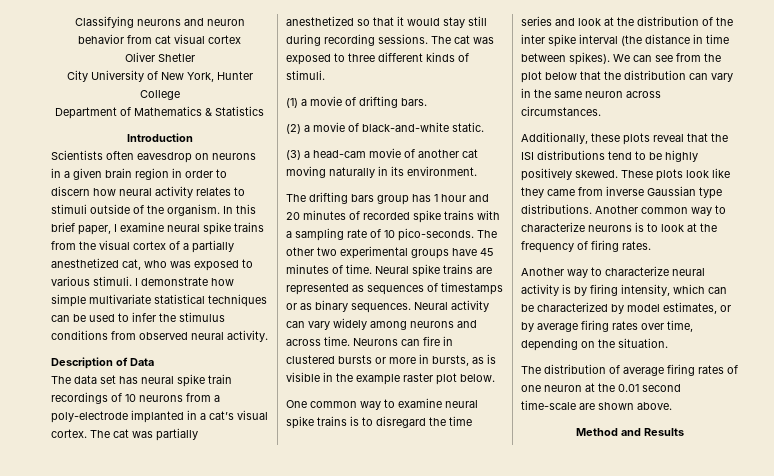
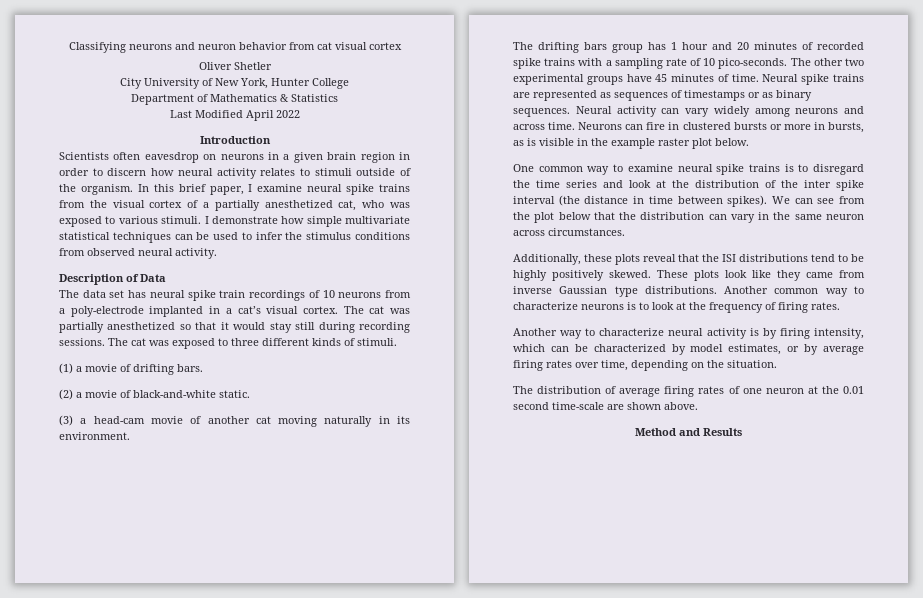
+ Last Modified April 2022

